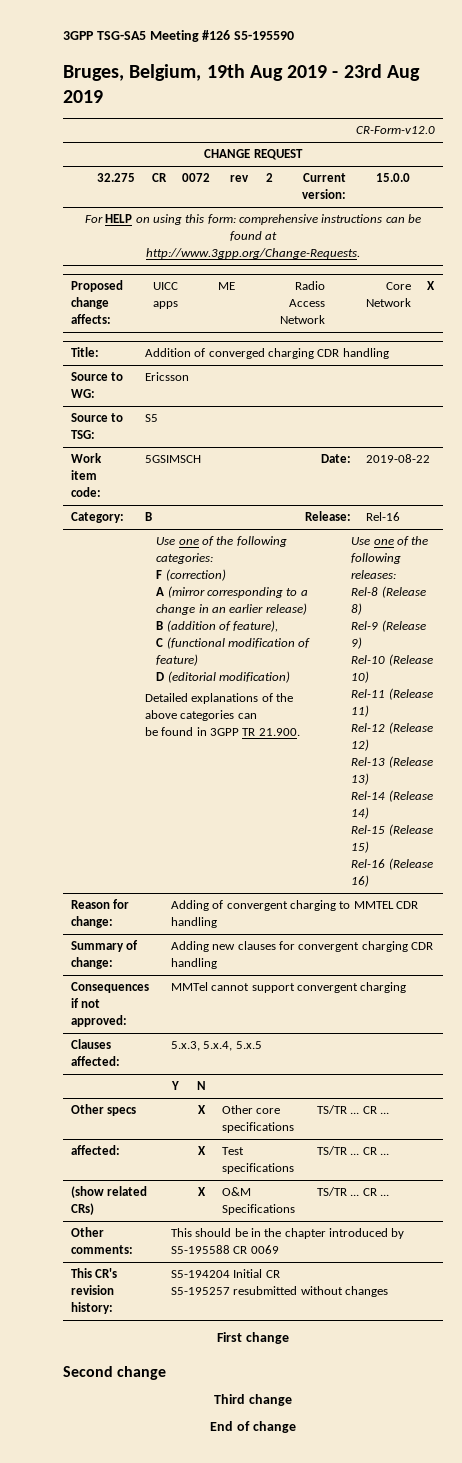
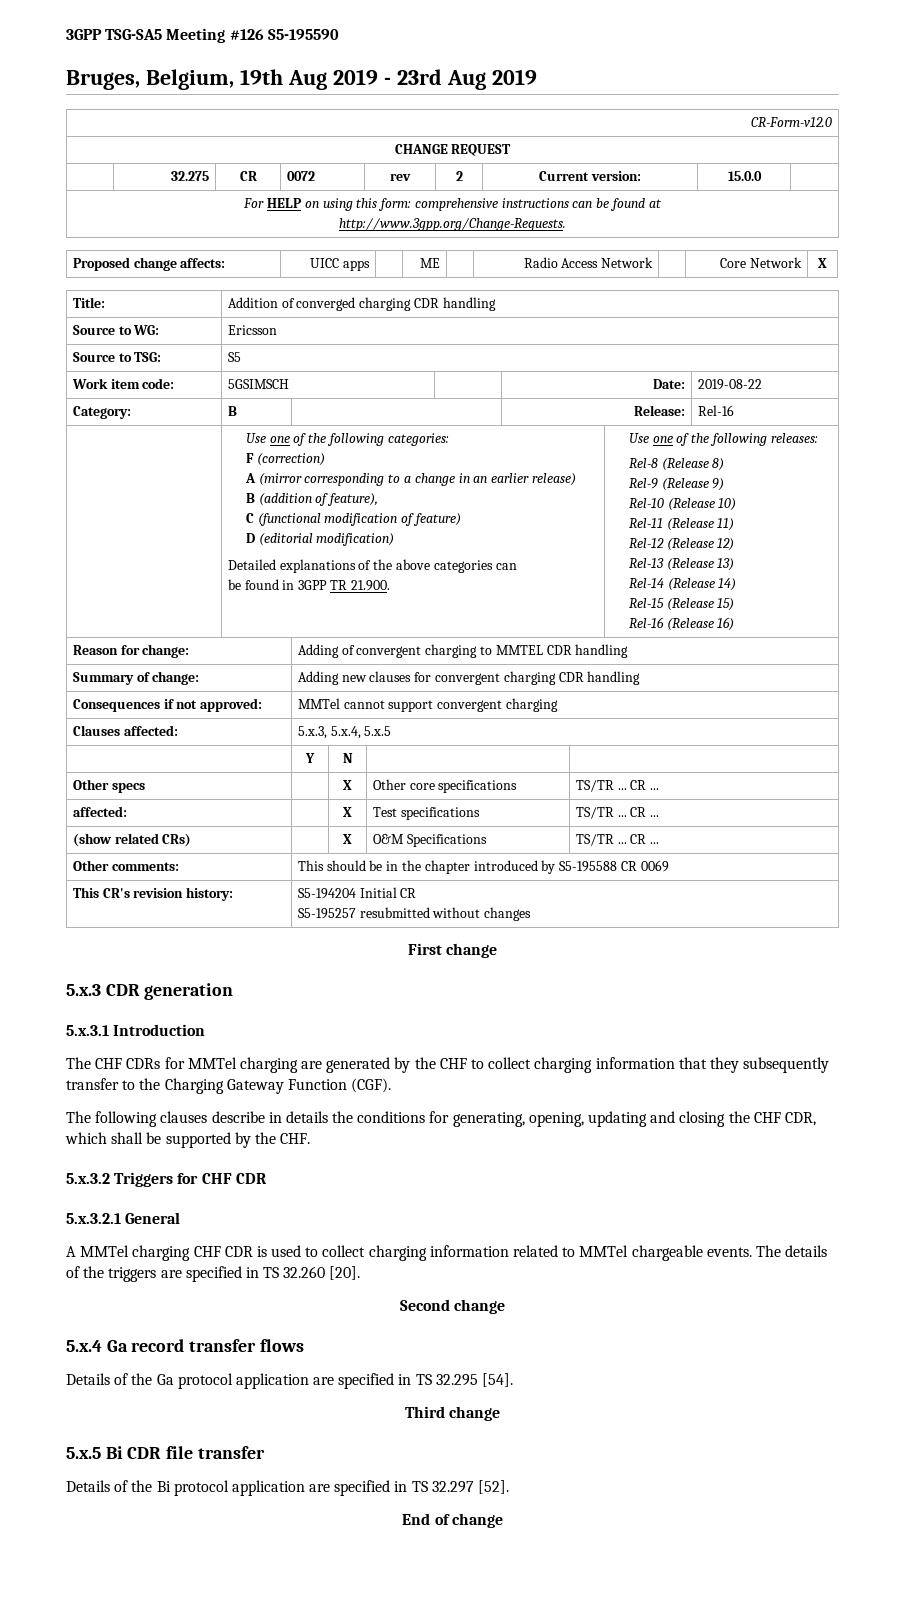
+ 5.x.3 CDR generation
+ 5.x.3.1 Introduction
+ The CHF CDRs for MMTel charging are generated by the CHF to collect charging information that they subsequently transfer to the Charging Gateway Function (CGF).
+ The following clauses describe in details the conditions for generating, opening, updating and closing the CHF CDR, which shall be supported by the CHF.
+ 5.x.3.2 Triggers for CHF CDR
+ 5.x.3.2.1 General
+ A MMTel charging CHF CDR is used to collect charging information related to MMTel chargeable events. The details of the triggers are specified in TS 32.260 [20].
  Second change
+ 5.x.4 Ga record transfer flows
+ Details of the Ga protocol application are specified in TS 32.295 [54].
  Third change
+ 5.x.5 Bi CDR file transfer
+ Details of the Bi protocol application are specified in TS 32.297 [52].

